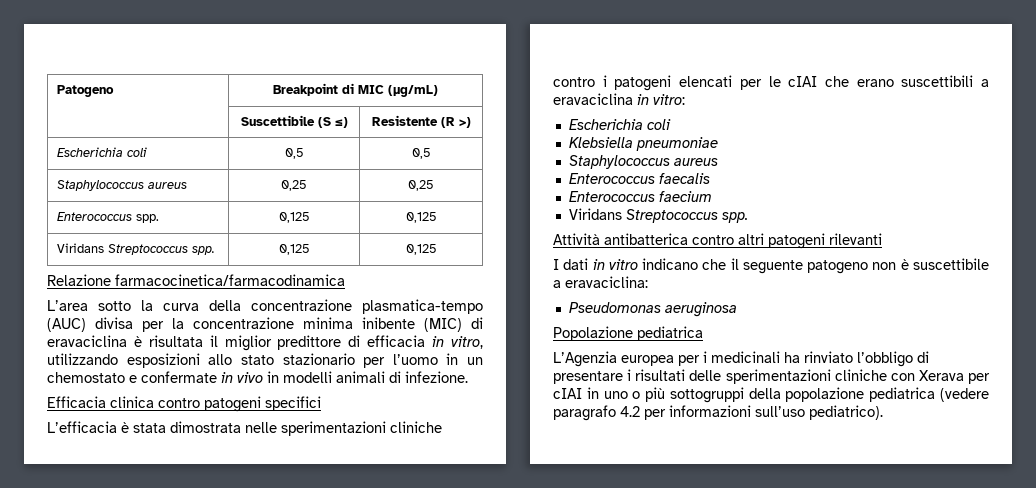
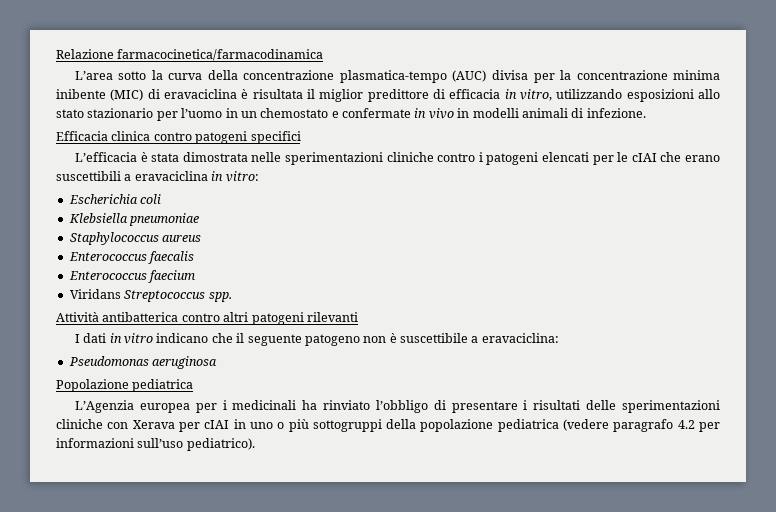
- Patogeno | Breakpoint di MIC (μg/mL)
- | Suscettibile (S ≤) | Resistente (R >)
- Escherichia coli | 0,5 | 0,5
- Staphylococcus aureus | 0,25 | 0,25
- Enterococcus spp. | 0,125 | 0,125
- Viridans Streptococcus spp. | 0,125 | 0,125

